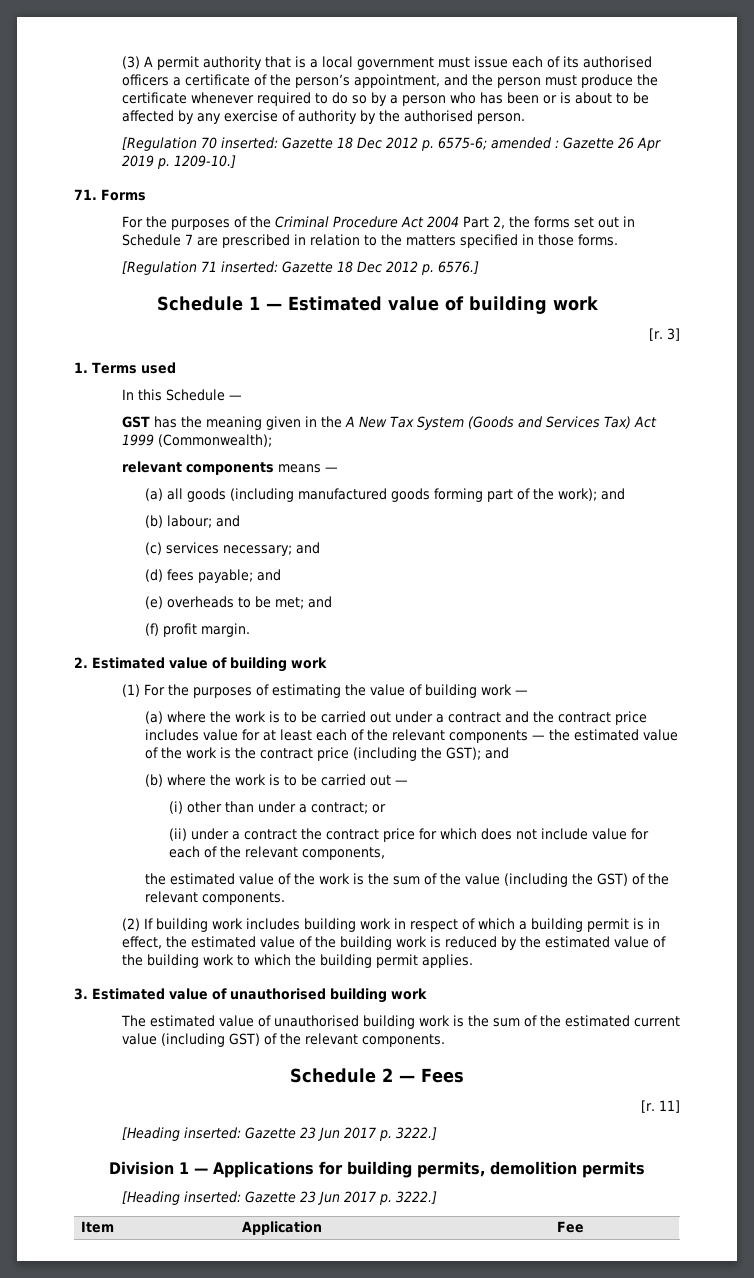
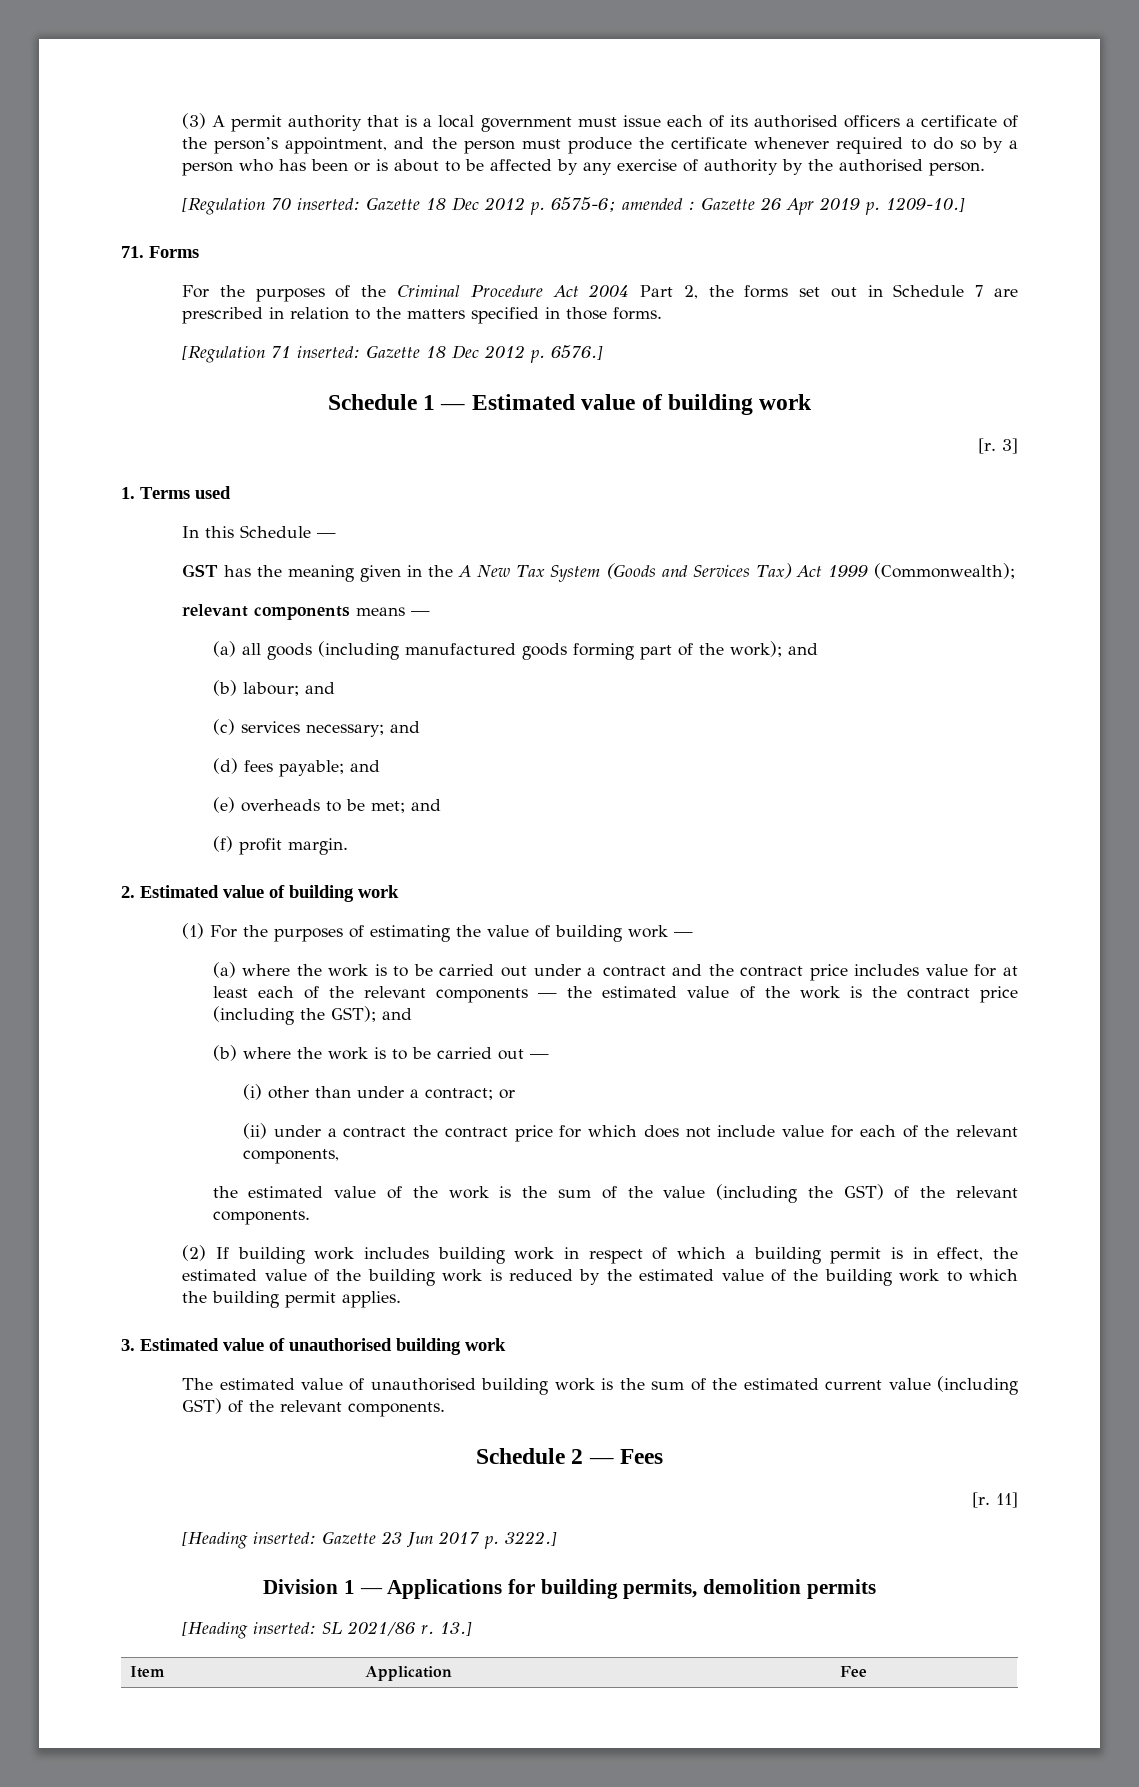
  Division 1 — Applications for building permits, demolition permits
- [Heading inserted: Gazette 23 Jun 2017 p. 3222.]
+ [Heading inserted: SL 2021/86 r. 13.]

